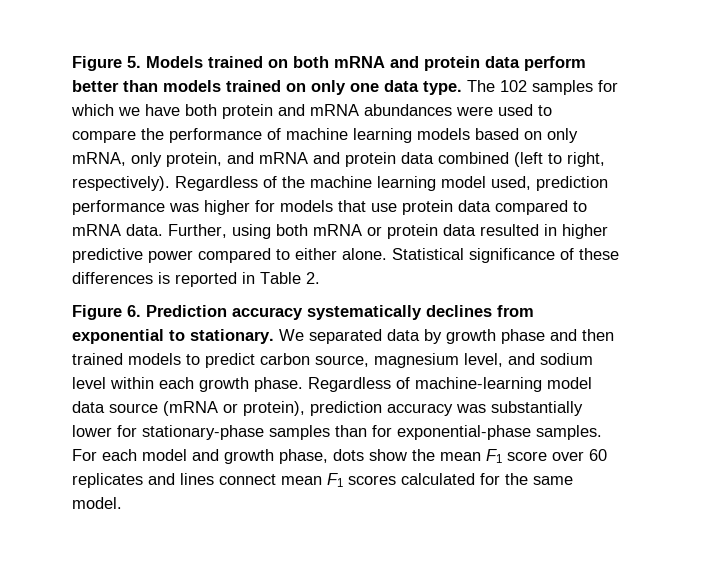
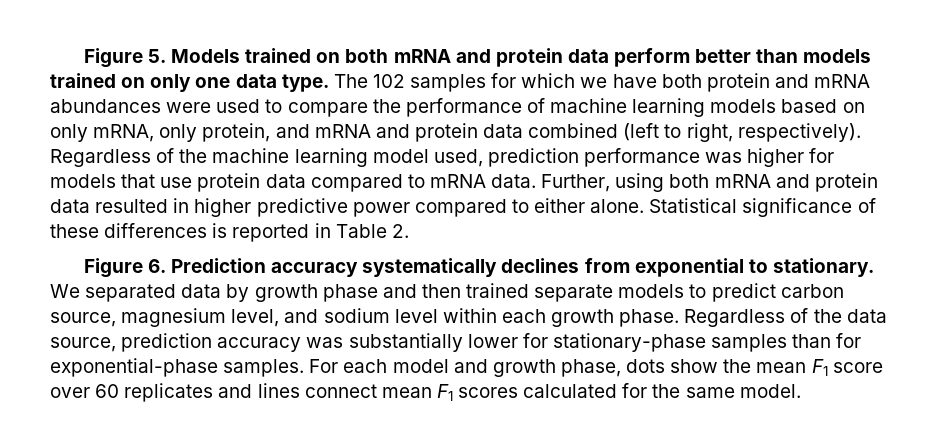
- Further, using both mRNA or protein data resulted in higher predictive power compared to either alone.
+ Further, using both mRNA and protein data resulted in higher predictive power compared to either alone.
- We separated data by growth phase and then trained models to predict carbon source, magnesium level, and sodium level within each growth phase.
+ We separated data by growth phase and then trained separate models to predict carbon source, magnesium level, and sodium level within each growth phase.
- Regardless of machine-learning model data source (mRNA or protein), prediction accuracy was substantially lower for stationary-phase samples than for exponential-phase samples.
+ Regardless of the data source, prediction accuracy was substantially lower for stationary-phase samples than for exponential-phase samples.

